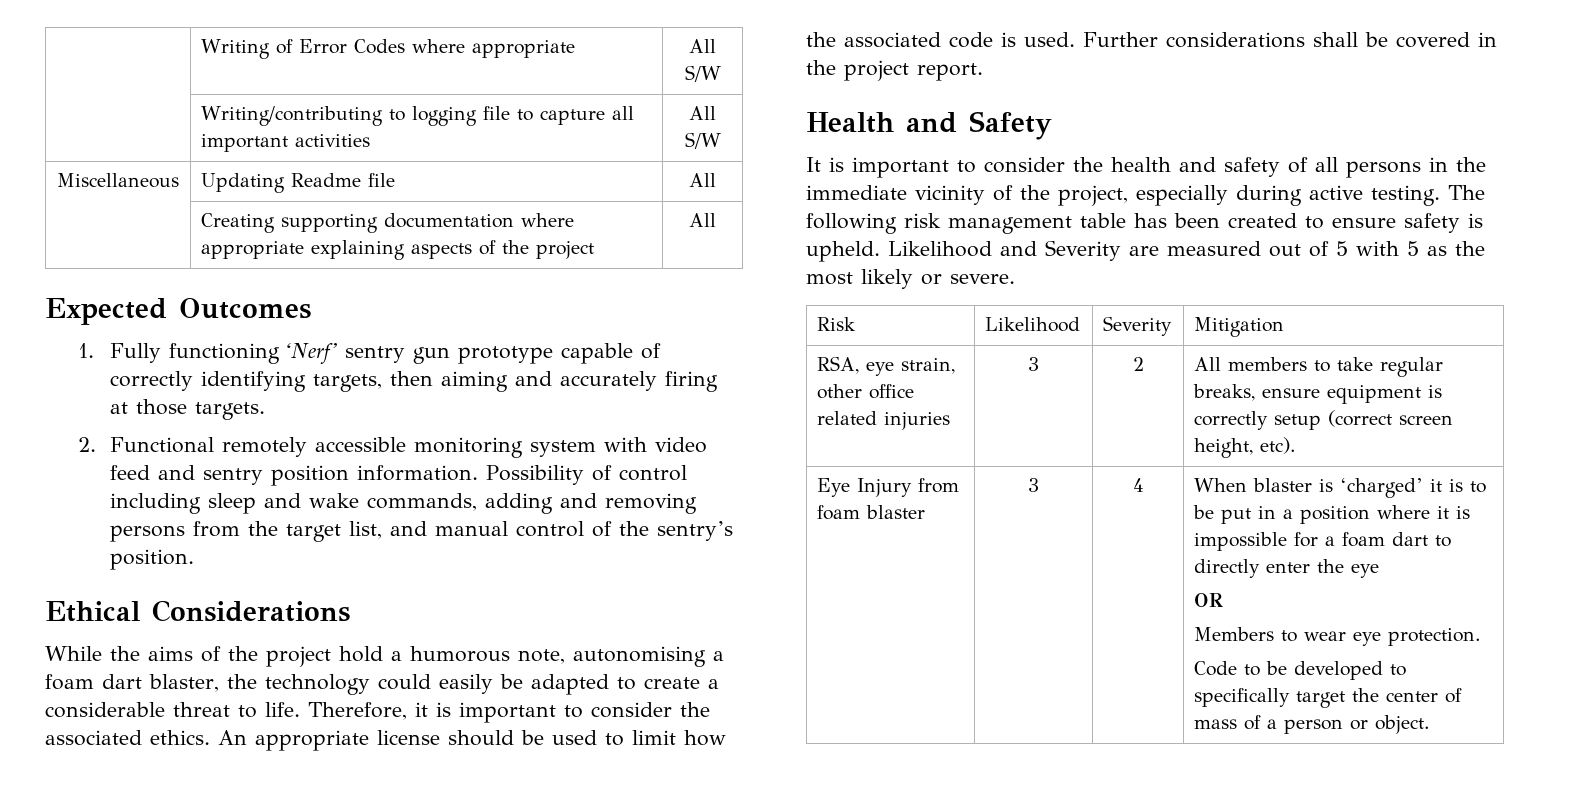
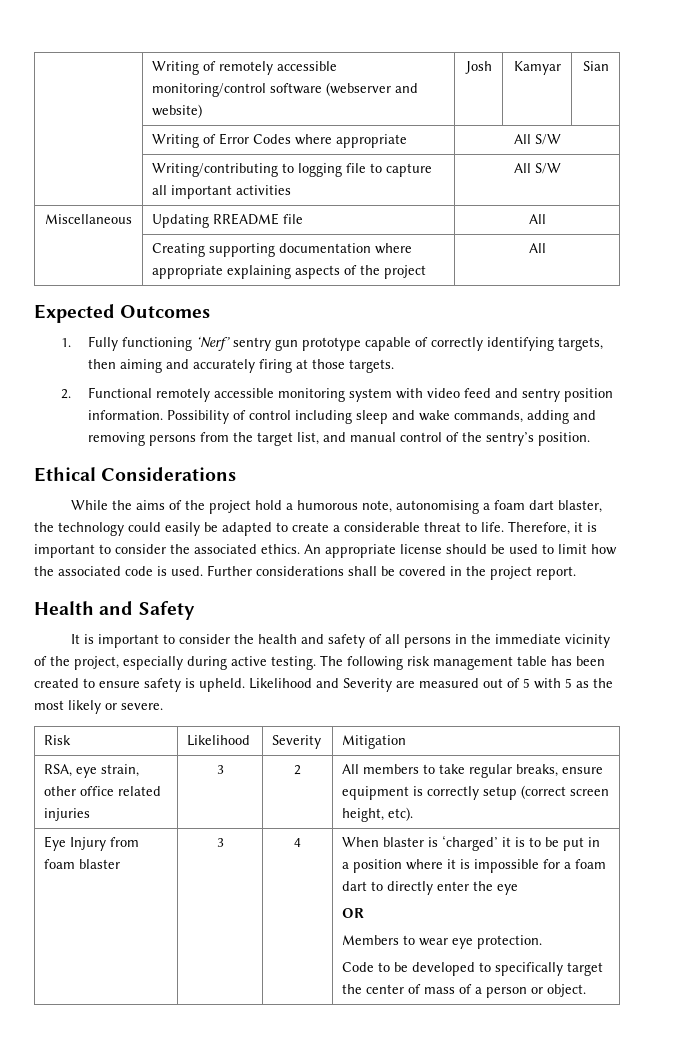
+ | Writing of remotely accessible monitoring/control software (webserver and website) | Josh | Kamyar | Sian
- Miscellaneous | Updating Readme file | All
+ Miscellaneous | Updating RREADME file | All

